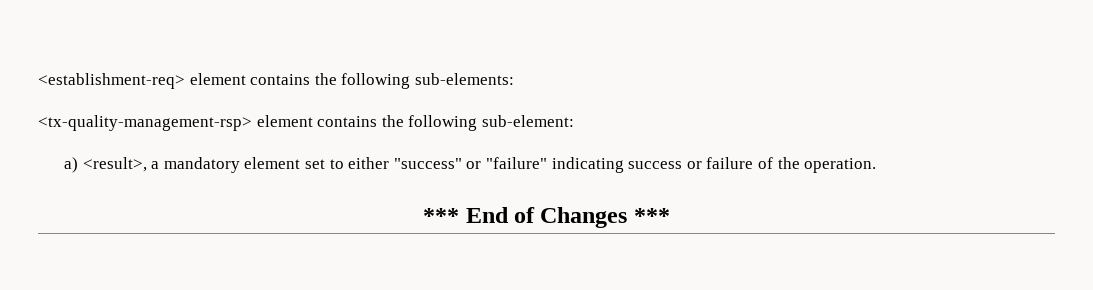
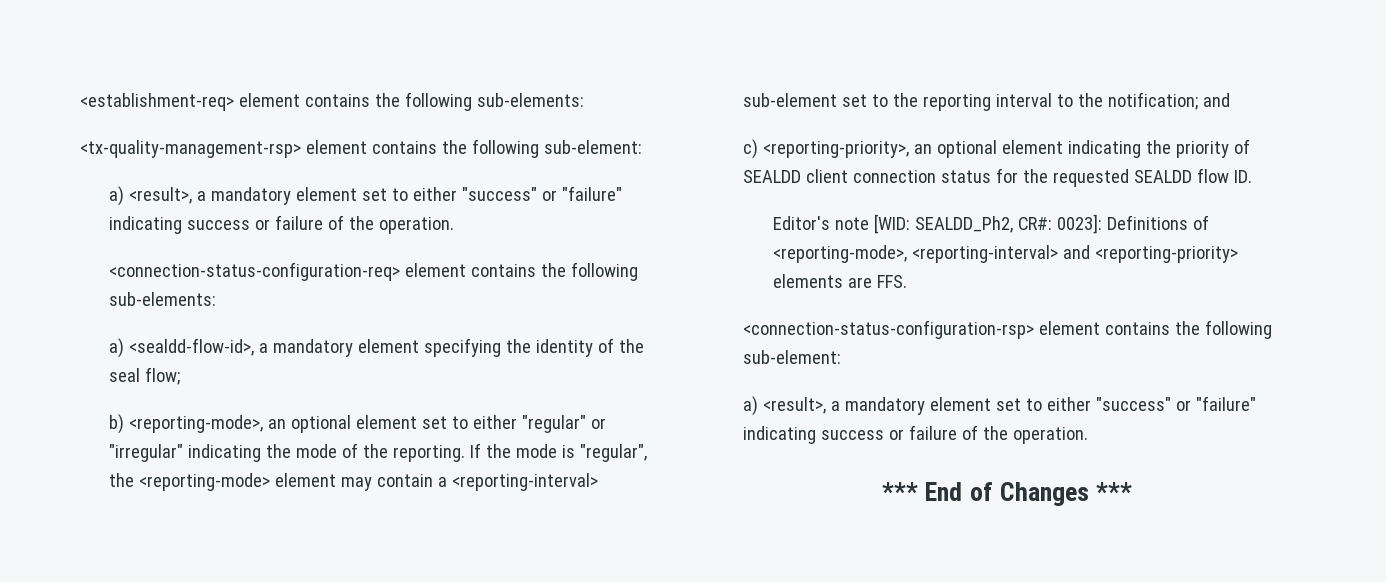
+ <connection-status-configuration-req> element contains the following sub-elements:
+ a) <sealdd-flow-id>, a mandatory element specifying the identity of the seal flow;
+ b) <reporting-mode>, an optional element set to either "regular" or "irregular" indicating the mode of the reporting. If the mode is "regular", the <reporting-mode> element may contain a <reporting-interval> sub-element set to the reporting interval to the notification; and
+ c) <reporting-priority>, an optional element indicating the priority of SEALDD client connection status for the requested SEALDD flow ID.
+ Editor's note [WID: SEALDD_Ph2, CR#: 0023]: Definitions of <reporting-mode>, <reporting-interval> and <reporting-priority> elements are FFS.
+ <connection-status-configuration-rsp> element contains the following sub-element:
+ a) <result>, a mandatory element set to either "success" or "failure" indicating success or failure of the operation.

